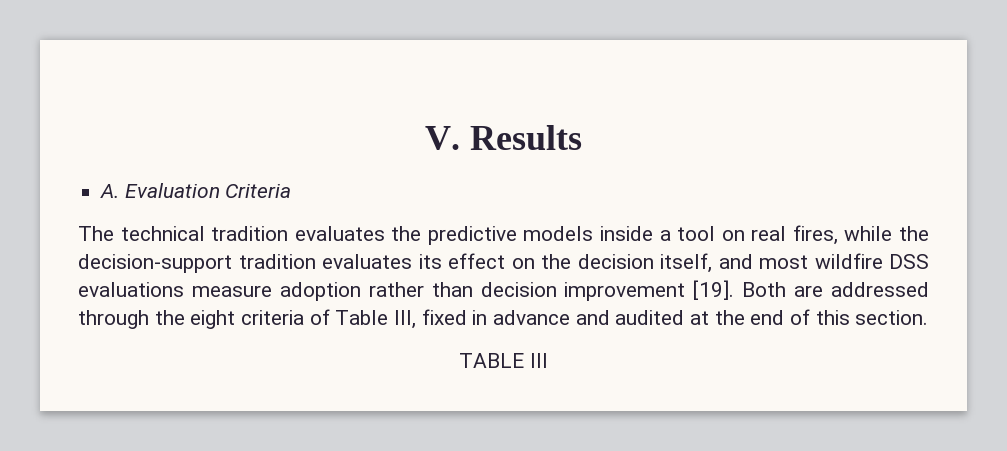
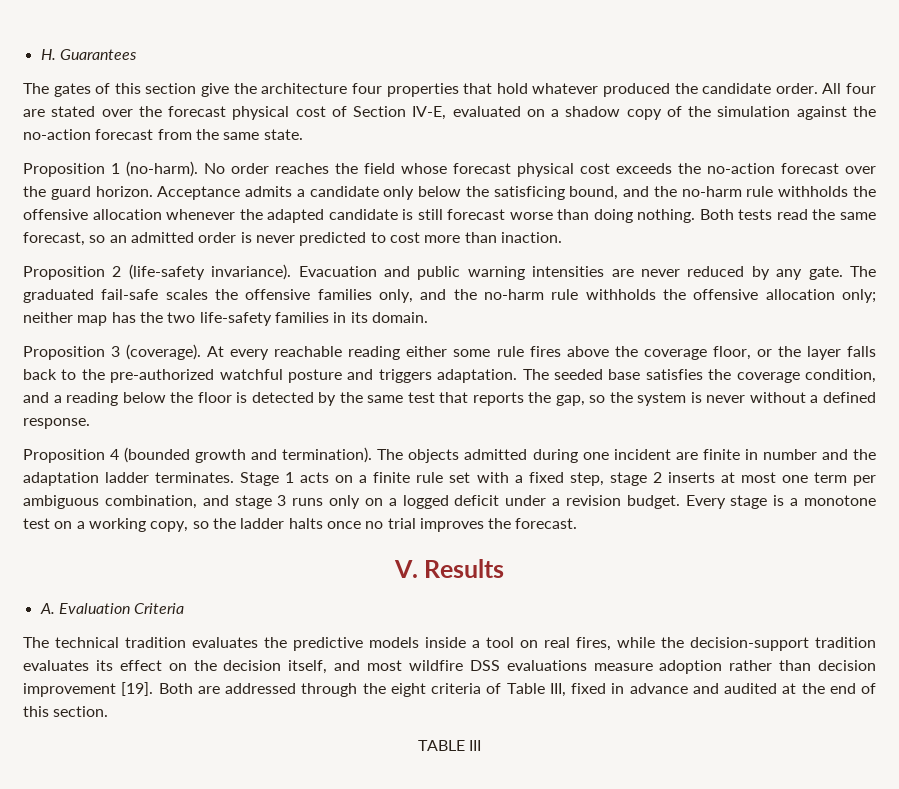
+ H. Guarantees
+ The gates of this section give the architecture four properties that hold whatever produced the candidate order. All four are stated over the forecast physical cost of Section IV-E, evaluated on a shadow copy of the simulation against the no-action forecast from the same state.
+ Proposition 1 (no-harm). No order reaches the field whose forecast physical cost exceeds the no-action forecast over the guard horizon. Acceptance admits a candidate only below the satisficing bound, and the no-harm rule withholds the offensive allocation whenever the adapted candidate is still forecast worse than doing nothing. Both tests read the same forecast, so an admitted order is never predicted to cost more than inaction.
+ Proposition 2 (life-safety invariance). Evacuation and public warning intensities are never reduced by any gate. The graduated fail-safe scales the offensive families only, and the no-harm rule withholds the offensive allocation only; neither map has the two life-safety families in its domain.
+ Proposition 3 (coverage). At every reachable reading either some rule fires above the coverage floor, or the layer falls back to the pre-authorized watchful posture and triggers adaptation. The seeded base satisfies the coverage condition, and a reading below the floor is detected by the same test that reports the gap, so the system is never without a defined response.
+ Proposition 4 (bounded growth and termination). The objects admitted during one incident are finite in number and the adaptation ladder terminates. Stage 1 acts on a finite rule set with a fixed step, stage 2 inserts at most one term per ambiguous combination, and stage 3 runs only on a logged deficit under a revision budget. Every stage is a monotone test on a working copy, so the ladder halts once no trial improves the forecast.

